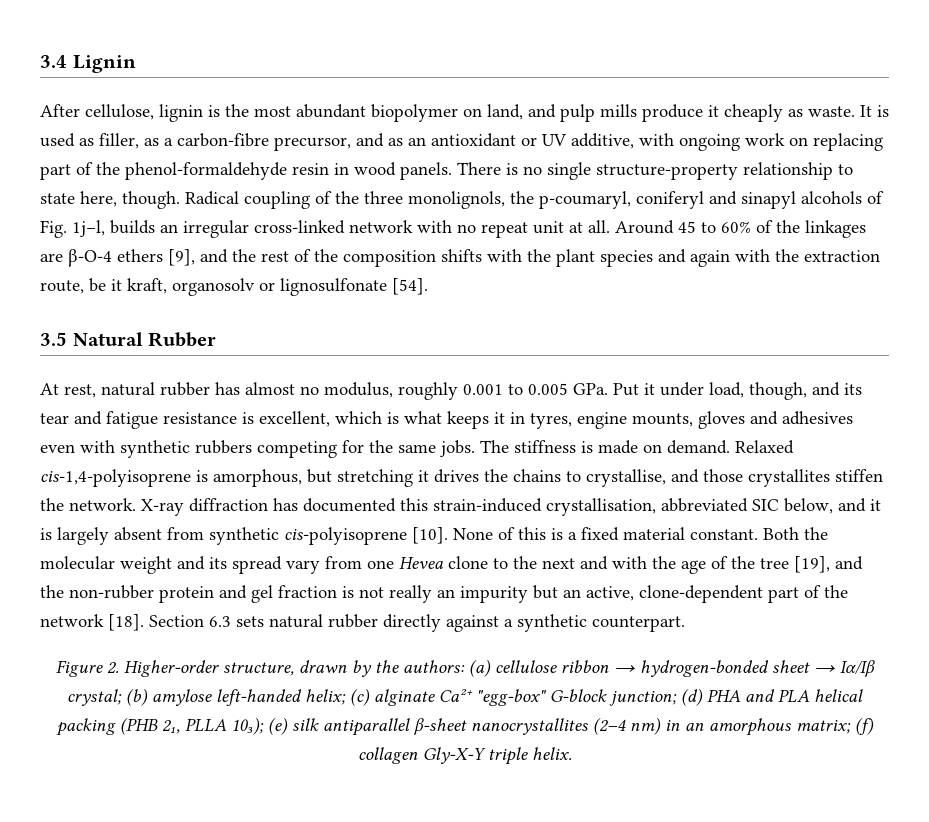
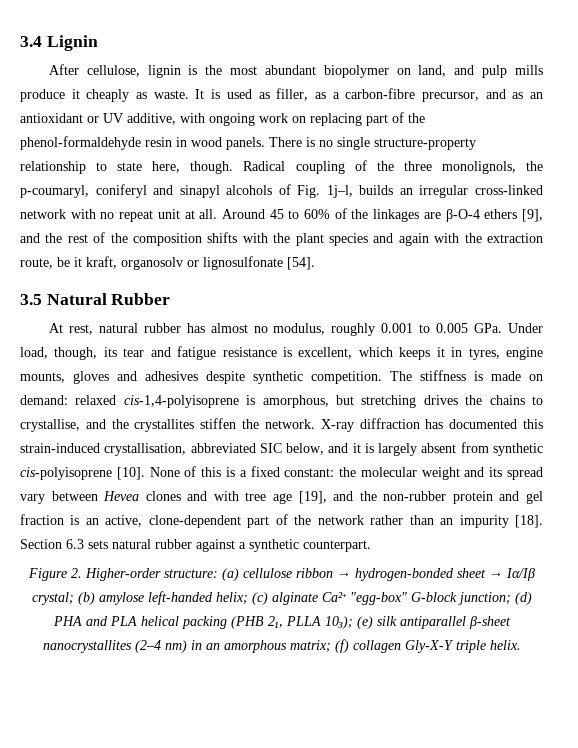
- At rest, natural rubber has almost no modulus, roughly 0.001 to 0.005 GPa. Put it under load, though, and its tear and fatigue resistance is excellent, which is what keeps it in tyres, engine mounts, gloves and adhesives even with synthetic rubbers competing for the same jobs.
+ At rest, natural rubber has almost no modulus, roughly 0.001 to 0.005 GPa. Under load, though, its tear and fatigue resistance is excellent, which keeps it in tyres, engine mounts, gloves and adhesives despite synthetic competition.
- The stiffness is made on demand. Relaxed cis-1,4-polyisoprene is amorphous, but stretching it drives the chains to crystallise, and those crystallites stiffen the network.
+ The stiffness is made on demand: relaxed cis-1,4-polyisoprene is amorphous, but stretching drives the chains to crystallise, and the crystallites stiffen the network.
- None of this is a fixed material constant. Both the molecular weight and its spread vary from one Hevea clone to the next and with the age of the tree [19], and the non-rubber protein and gel fraction is not really an impurity but an active, clone-dependent part of the network [18].
+ None of this is a fixed constant: the molecular weight and its spread vary between Hevea clones and with tree age [19], and the non-rubber protein and gel fraction is an active, clone-dependent part of the network rather than an impurity [18].
- Section 6.3 sets natural rubber directly against a synthetic counterpart.
+ Section 6.3 sets natural rubber against a synthetic counterpart.
- Figure 2. Higher-order structure, drawn by the authors: (a) cellulose ribbon → hydrogen-bonded sheet → Iα/Iβ crystal; (b) amylose left-handed helix; (c) alginate Ca²⁺ "egg-box" G-block junction; (d) PHA and PLA helical packing (PHB 2₁, PLLA 10₃); (e) silk antiparallel β-sheet nanocrystallites (2–4 nm) in an amorphous matrix; (f) collagen Gly-X-Y triple helix.
+ Figure 2. Higher-order structure: (a) cellulose ribbon → hydrogen-bonded sheet → Iα/Iβ crystal; (b) amylose left-handed helix; (c) alginate Ca²⁺ "egg-box" G-block junction; (d) PHA and PLA helical packing (PHB 2₁, PLLA 10₃); (e) silk antiparallel β-sheet nanocrystallites (2–4 nm) in an amorphous matrix; (f) collagen Gly-X-Y triple helix.

